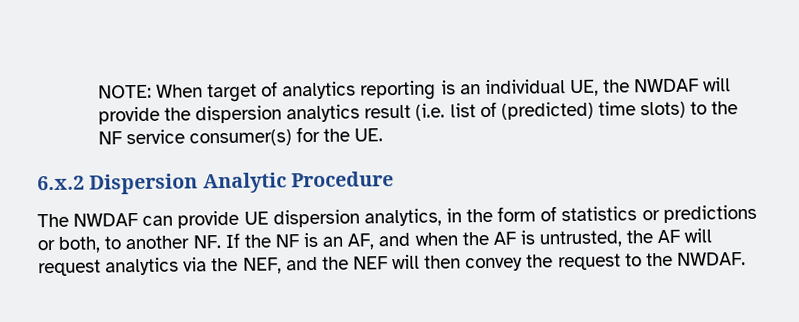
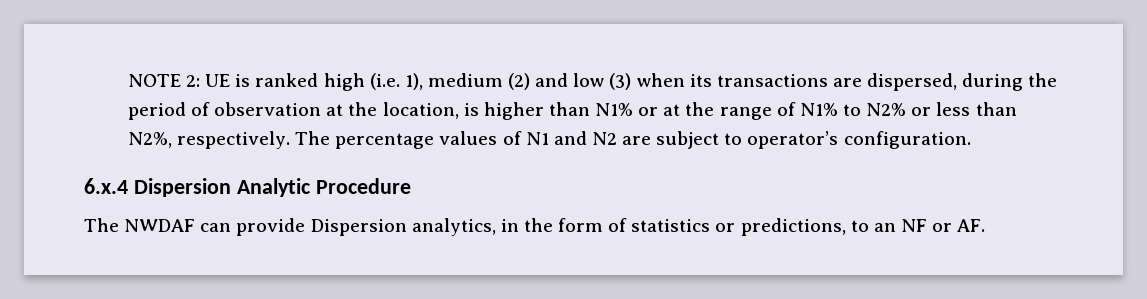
- NOTE: When target of analytics reporting is an individual UE, the NWDAF will provide the dispersion analytics result (i.e. list of (predicted) time slots) to the NF service consumer(s) for the UE.
- 6.x.2 Dispersion Analytic Procedure
+ NOTE 2: UE is ranked high (i.e. 1), medium (2) and low (3) when its transactions are dispersed, during the period of observation at the location, is higher than N1% or at the range of N1% to N2% or less than N2%, respectively. The percentage values of N1 and N2 are subject to operator’s configuration.
+ 6.x.4 Dispersion Analytic Procedure
- The NWDAF can provide UE dispersion analytics, in the form of statistics or predictions or both, to another NF. If the NF is an AF, and when the AF is untrusted, the AF will request analytics via the NEF, and the NEF will then convey the request to the NWDAF.
+ The NWDAF can provide Dispersion analytics, in the form of statistics or predictions, to an NF or AF.

